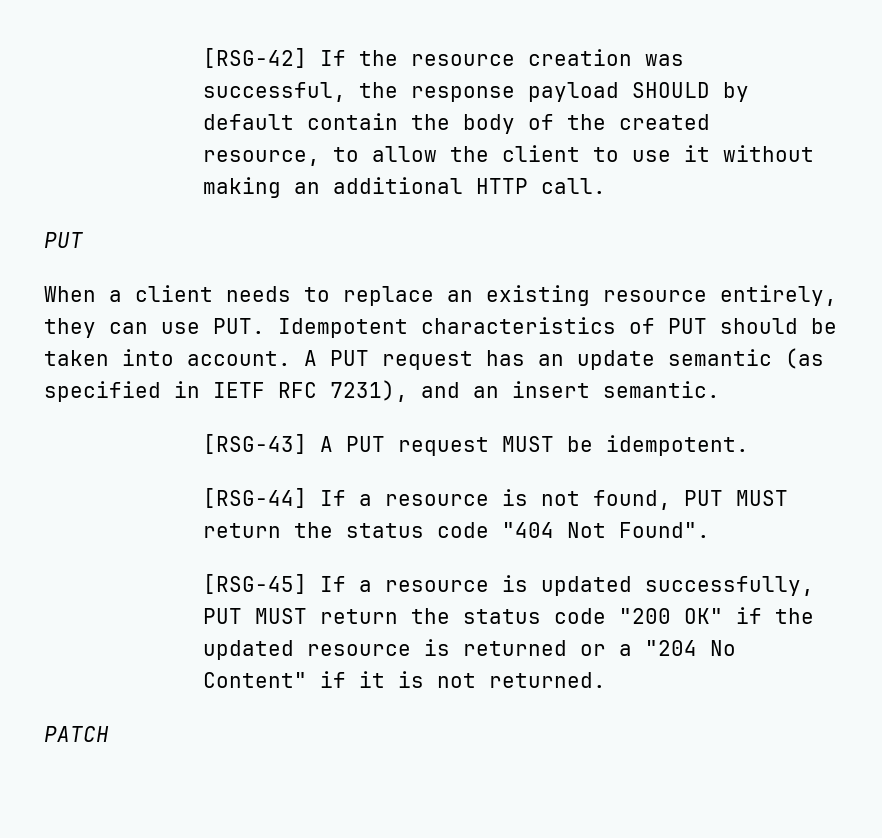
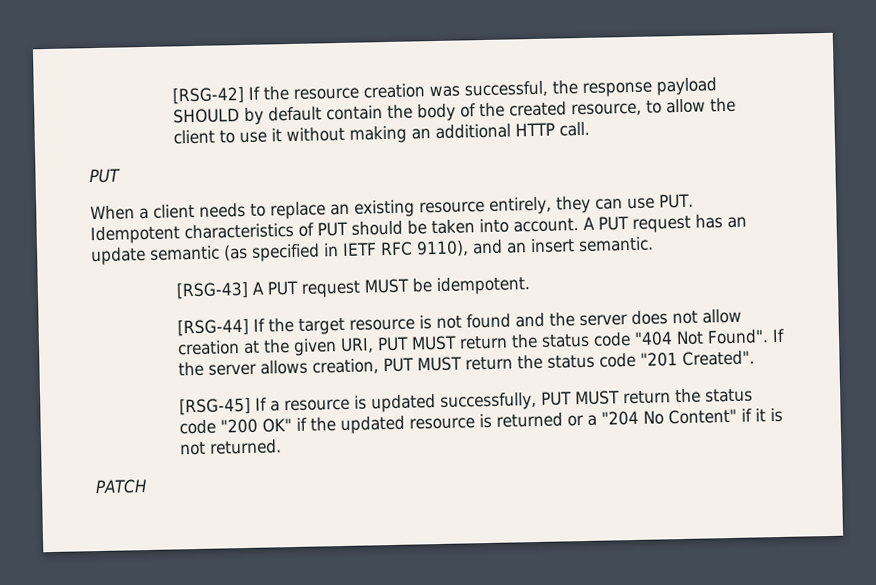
- A PUT request has an update semantic (as specified in IETF RFC 7231), and an insert semantic.
+ A PUT request has an update semantic (as specified in IETF RFC 9110), and an insert semantic.
- [RSG-44] If a resource is not found, PUT MUST return the status code "404 Not Found".
+ [RSG-44] If the target resource is not found and the server does not allow creation at the given URI, PUT MUST return the status code "404 Not Found". If the server allows creation, PUT MUST return the status code "201 Created".

